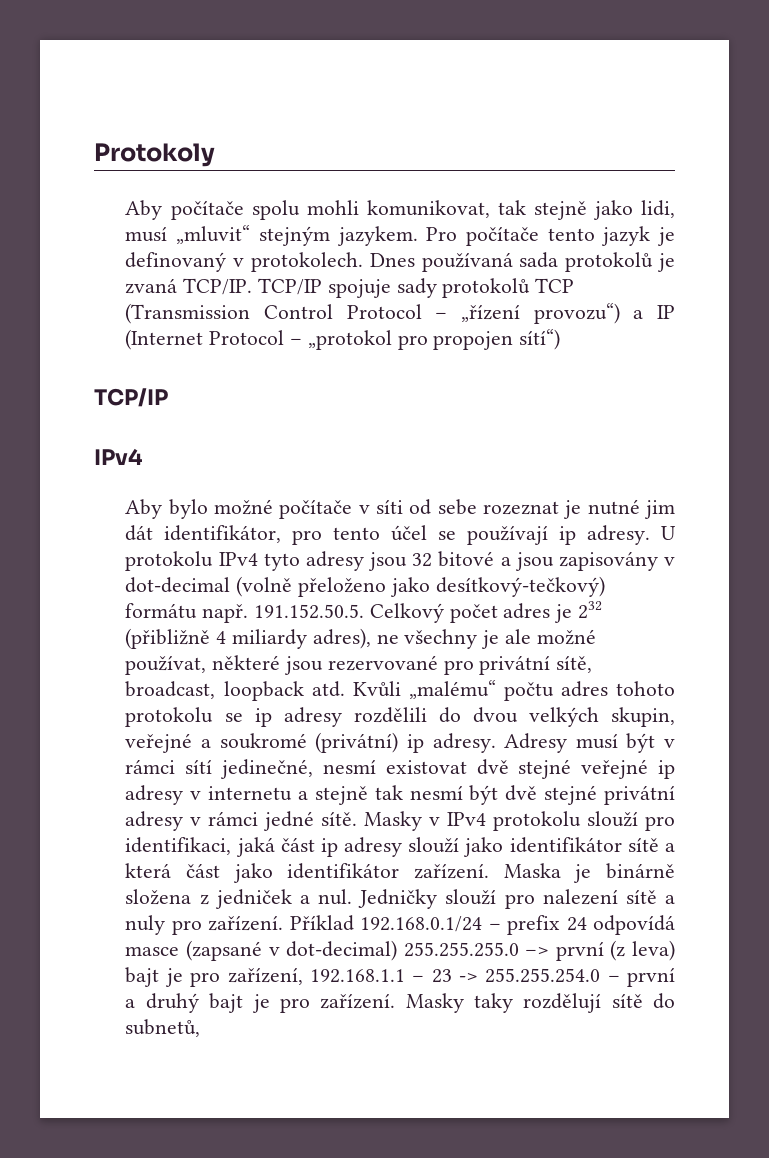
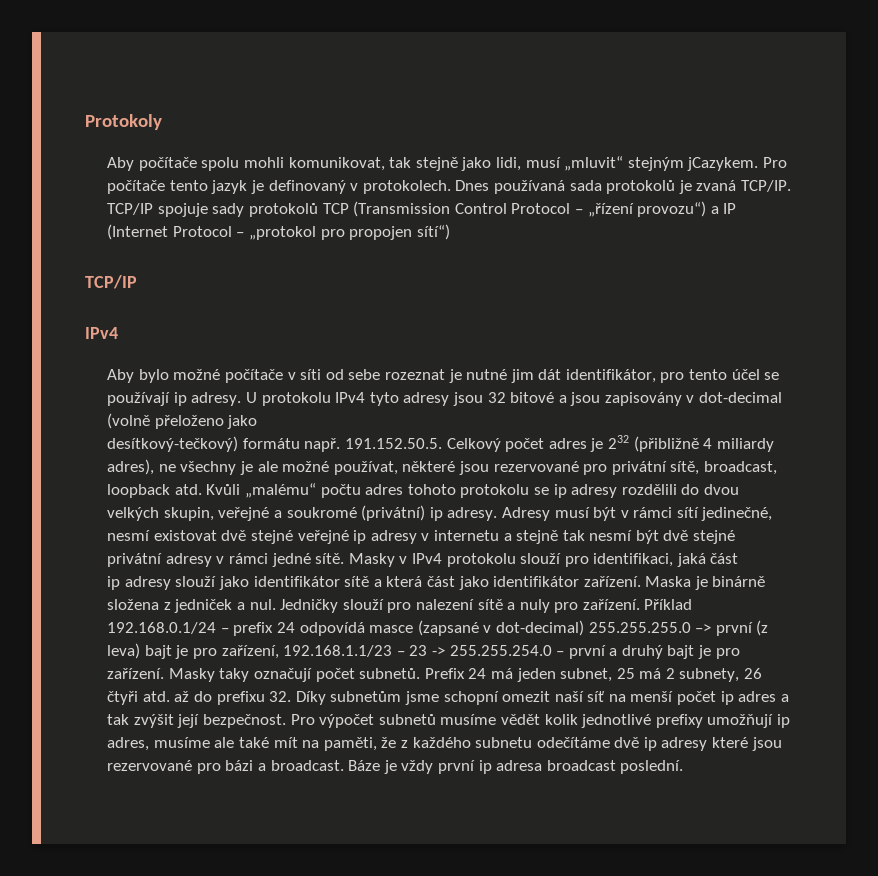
- Aby počítače spolu mohli komunikovat, tak stejně jako lidi, musí „mluvit“ stejným jazykem.
+ Aby počítače spolu mohli komunikovat, tak stejně jako lidi, musí „mluvit“ stejným jCazykem.
- U protokolu IPv4 tyto adresy jsou 32 bitové a jsou zapisovány v dot-decimal (volně přeloženo jako desítkový-tečkový) formátu např.
+ U protokolu IPv4 tyto adresy jsou 32 bitové a jsou zapisovány v dot-decimal (volně přeloženo jako
+ desítkový-tečkový) formátu např.
- Masky v IPv4 protokolu slouží pro identifikaci, jaká část ip adresy slouží jako identifikátor sítě a která část jako identifikátor zařízení.
+ Masky v IPv4 protokolu slouží pro identifikaci, jaká část
+ ip adresy slouží jako identifikátor sítě a která část jako identifikátor zařízení.
- Příklad 192.168.0.1/24 – prefix 24 odpovídá masce (zapsané v dot-decimal) 255.255.255.0 –> první (z leva) bajt je pro zařízení, 192.168.1.1 – 23 -> 255.255.254.0 – první a druhý bajt je pro zařízení.
+ Příklad 192.168.0.1/24 – prefix 24 odpovídá masce (zapsané v dot-decimal) 255.255.255.0 –> první (z leva) bajt je pro zařízení, 192.168.1.1/23 – 23 -> 255.255.254.0 – první a druhý bajt je pro zařízení.
- Masky taky rozdělují sítě do subnetů,
+ Masky taky označují počet subnetů. Prefix 24 má jeden subnet, 25 má 2 subnety, 26 čtyři atd. až do prefixu 32. Díky subnetům jsme schopní omezit naší síť na menší počet ip adres a tak zvýšit její bezpečnost. Pro výpočet subnetů musíme vědět kolik jednotlivé prefixy umožňují ip adres, musíme ale také mít na paměti, že z každého subnetu odečítáme dvě ip adresy které jsou rezervované pro bázi a broadcast. Báze je vždy první ip adresa broadcast poslední.

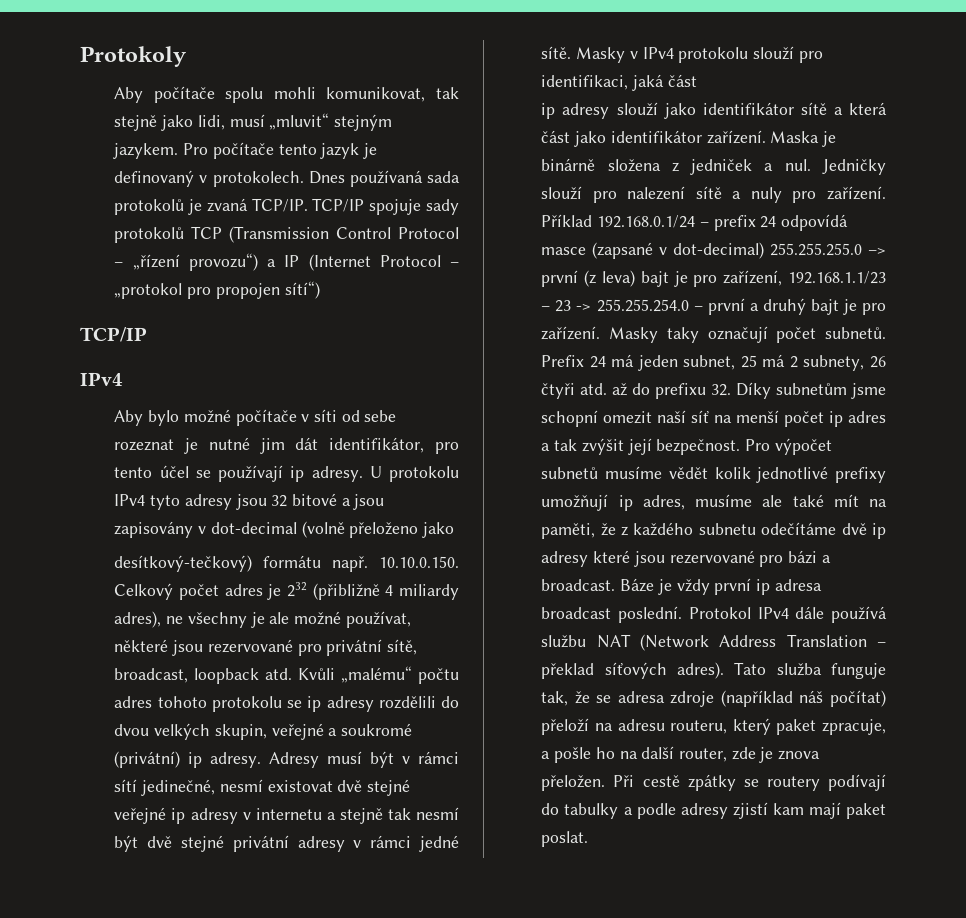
- Aby počítače spolu mohli komunikovat, tak stejně jako lidi, musí „mluvit“ stejným jCazykem.
+ Aby počítače spolu mohli komunikovat, tak stejně jako lidi, musí „mluvit“ stejným jazykem.
- 191.152.50.5. Celkový počet adres je 232 (přibližně 4 miliardy adres), ne všechny je ale možné používat, některé jsou rezervované pro privátní sítě, broadcast, loopback atd.
+ 10.10.0.150. Celkový počet adres je 232 (přibližně 4 miliardy adres), ne všechny je ale možné používat, některé jsou rezervované pro privátní sítě, broadcast, loopback atd.
+ Protokol IPv4 dále používá službu NAT (Network Address Translation – překlad síťových adres). Tato služba funguje tak, že se adresa zdroje (například náš počítat) přeloží na adresu routeru, který paket zpracuje, a pošle ho na další router, zde je znova přeložen. Při cestě zpátky se routery podívají do tabulky a podle adresy zjistí kam mají paket poslat.

